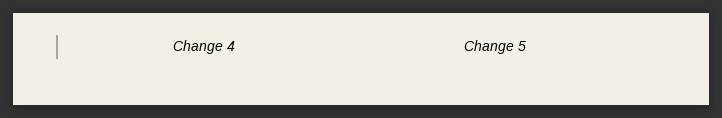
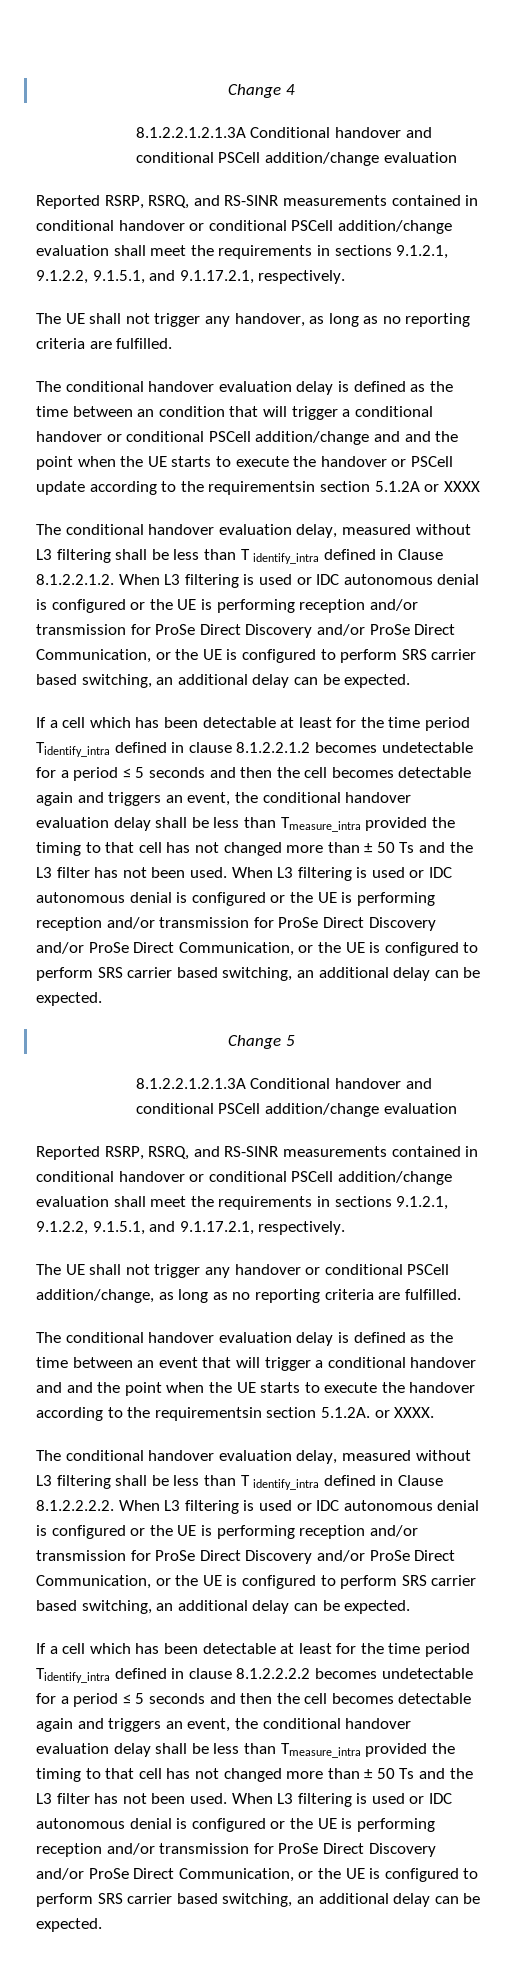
  Change 4
+ 8.1.2.2.1.2.1.3A Conditional handover and conditional PSCell addition/change evaluation
+ Reported RSRP, RSRQ, and RS-SINR measurements contained in conditional handover or conditional PSCell addition/change evaluation shall meet the requirements in sections 9.1.2.1, 9.1.2.2, 9.1.5.1, and 9.1.17.2.1, respectively.
+ The UE shall not trigger any handover, as long as no reporting criteria are fulfilled.
+ The conditional handover evaluation delay is defined as the time between an condition that will trigger a conditional handover or conditional PSCell addition/change and and the point when the UE starts to execute the handover or PSCell update according to the requirementsin section 5.1.2A or XXXX
+ The conditional handover evaluation delay, measured without L3 filtering shall be less than T identify_intra defined in Clause 8.1.2.2.1.2. When L3 filtering is used or IDC autonomous denial is configured or the UE is performing reception and/or transmission for ProSe Direct Discovery and/or ProSe Direct Communication, or the UE is configured to perform SRS carrier based switching, an additional delay can be expected.
+ If a cell which has been detectable at least for the time period Tidentify_intra defined in clause 8.1.2.2.1.2 becomes undetectable for a period ≤ 5 seconds and then the cell becomes detectable again and triggers an event, the conditional handover evaluation delay shall be less than Tmeasure_intra provided the timing to that cell has not changed more than ± 50 Ts and the L3 filter has not been used. When L3 filtering is used or IDC autonomous denial is configured or the UE is performing reception and/or transmission for ProSe Direct Discovery and/or ProSe Direct Communication, or the UE is configured to perform SRS carrier based switching, an additional delay can be expected.
  Change 5
+ 8.1.2.2.1.2.1.3A Conditional handover and conditional PSCell addition/change evaluation
+ Reported RSRP, RSRQ, and RS-SINR measurements contained in conditional handover or conditional PSCell addition/change evaluation shall meet the requirements in sections 9.1.2.1, 9.1.2.2, 9.1.5.1, and 9.1.17.2.1, respectively.
+ The UE shall not trigger any handover or conditional PSCell addition/change, as long as no reporting criteria are fulfilled.
+ The conditional handover evaluation delay is defined as the time between an event that will trigger a conditional handover and and the point when the UE starts to execute the handover according to the requirementsin section 5.1.2A. or XXXX.
+ The conditional handover evaluation delay, measured without L3 filtering shall be less than T identify_intra defined in Clause 8.1.2.2.2.2. When L3 filtering is used or IDC autonomous denial is configured or the UE is performing reception and/or transmission for ProSe Direct Discovery and/or ProSe Direct Communication, or the UE is configured to perform SRS carrier based switching, an additional delay can be expected.
+ If a cell which has been detectable at least for the time period Tidentify_intra defined in clause 8.1.2.2.2.2 becomes undetectable for a period ≤ 5 seconds and then the cell becomes detectable again and triggers an event, the conditional handover evaluation delay shall be less than Tmeasure_intra provided the timing to that cell has not changed more than ± 50 Ts and the L3 filter has not been used. When L3 filtering is used or IDC autonomous denial is configured or the UE is performing reception and/or transmission for ProSe Direct Discovery and/or ProSe Direct Communication, or the UE is configured to perform SRS carrier based switching, an additional delay can be expected.

